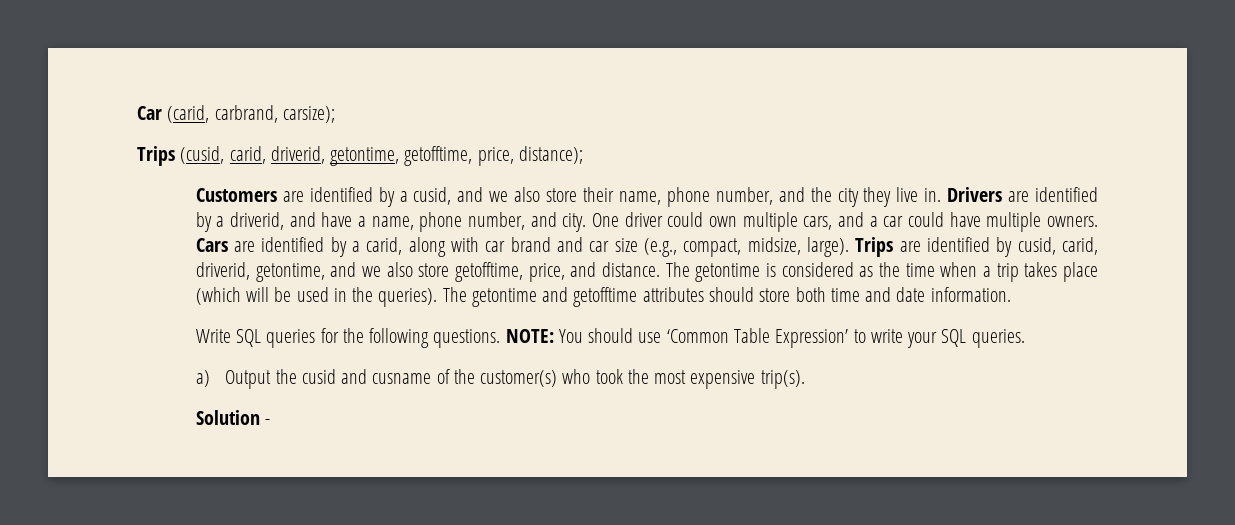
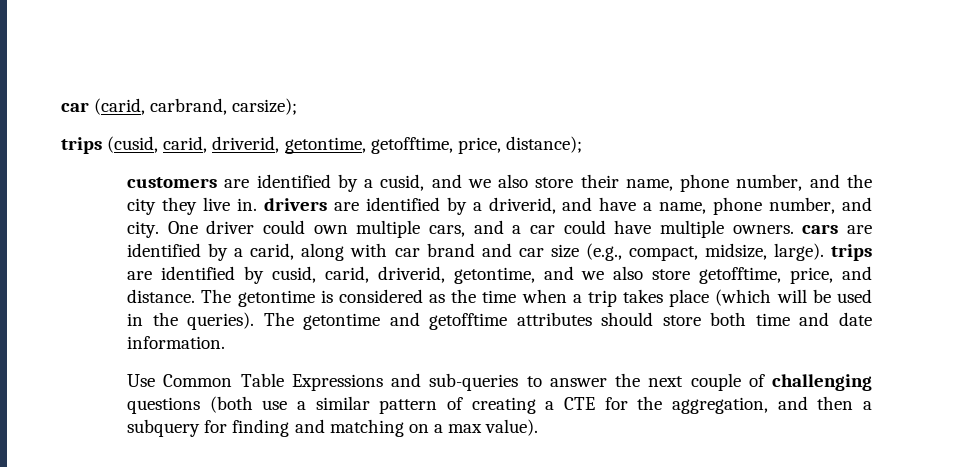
- Car (carid, carbrand, carsize);
+ car (carid, carbrand, carsize);
- Trips (cusid, carid, driverid, getontime, getofftime, price, distance);
+ trips (cusid, carid, driverid, getontime, getofftime, price, distance);
- Customers are identified by a cusid, and we also store their name, phone number, and the city they live in. Drivers are identified by a driverid, and have a name, phone number, and city.
+ customers are identified by a cusid, and we also store their name, phone number, and the city they live in. drivers are identified by a driverid, and have a name, phone number, and city.
- One driver could own multiple cars, and a car could have multiple owners. Cars are identified by a carid, along with car brand and car size (e.g., compact, midsize, large). Trips are identified by cusid, carid, driverid, getontime, and we also store getofftime, price, and distance.
+ One driver could own multiple cars, and a car could have multiple owners. cars are identified by a carid, along with car brand and car size (e.g., compact, midsize, large). trips are identified by cusid, carid, driverid, getontime, and we also store getofftime, price, and distance.
- Write SQL queries for the following questions. NOTE: You should use ‘Common Table Expression’ to write your SQL queries.
- a) Output the cusid and cusname of the customer(s) who took the most expensive trip(s).
- Solution -
+ Use Common Table Expressions and sub-queries to answer the next couple of challenging questions (both use a similar pattern of creating a CTE for the aggregation, and then a subquery for finding and matching on a max value).

